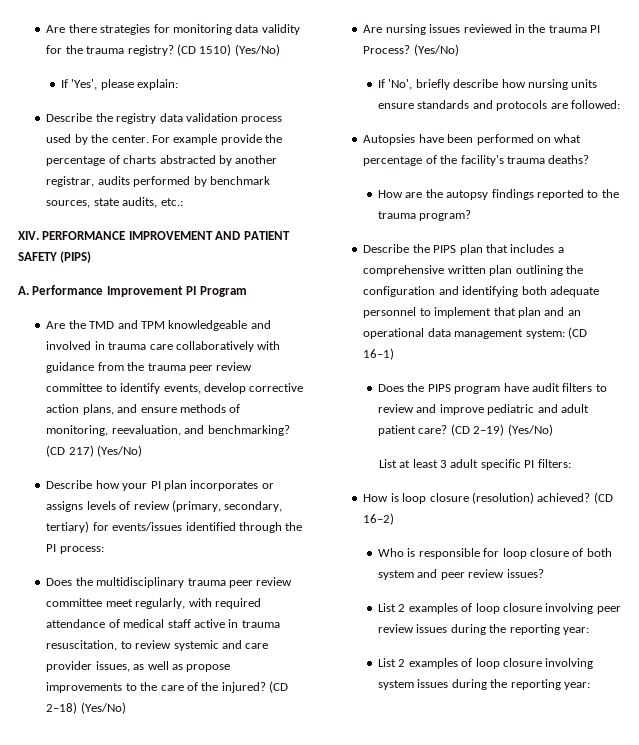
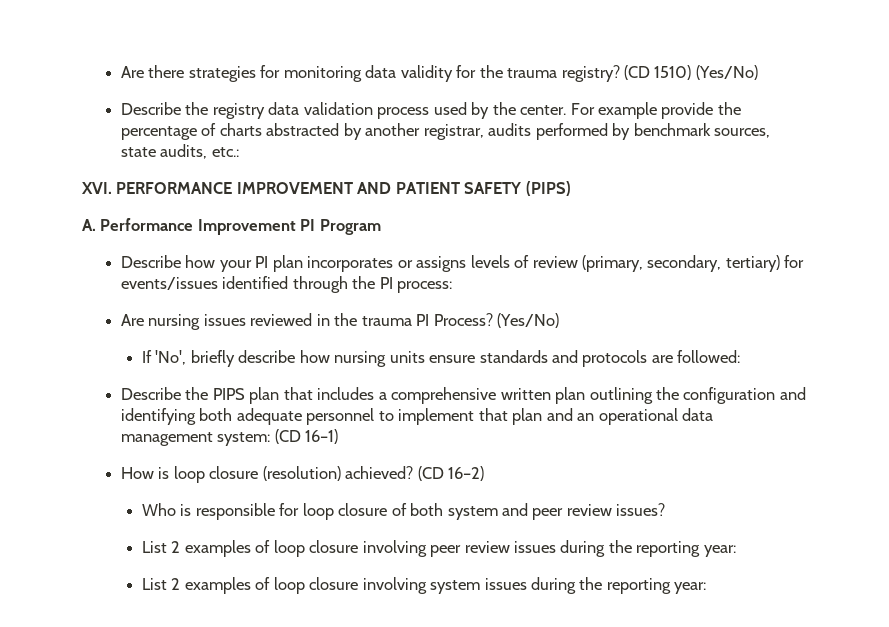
- If 'Yes', please explain:
- XIV. PERFORMANCE IMPROVEMENT AND PATIENT SAFETY (PIPS)
+ XVI. PERFORMANCE IMPROVEMENT AND PATIENT SAFETY (PIPS)
- Are the TMD and TPM knowledgeable and involved in trauma care collaboratively with guidance from the trauma peer review committee to identify events, develop corrective action plans, and ensure methods of monitoring, reevaluation, and benchmarking? (CD 217) (Yes/No)
- Does the multidisciplinary trauma peer review committee meet regularly, with required attendance of medical staff active in trauma resuscitation, to review systemic and care provider issues, as well as propose improvements to the care of the injured? (CD 2–18) (Yes/No)
- Autopsies have been performed on what percentage of the facility's trauma deaths?
- How are the autopsy findings reported to the trauma program?
- Does the PIPS program have audit filters to review and improve pediatric and adult patient care? (CD 2–19) (Yes/No)
- List at least 3 adult specific PI filters:

